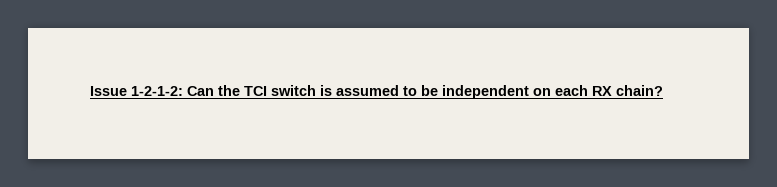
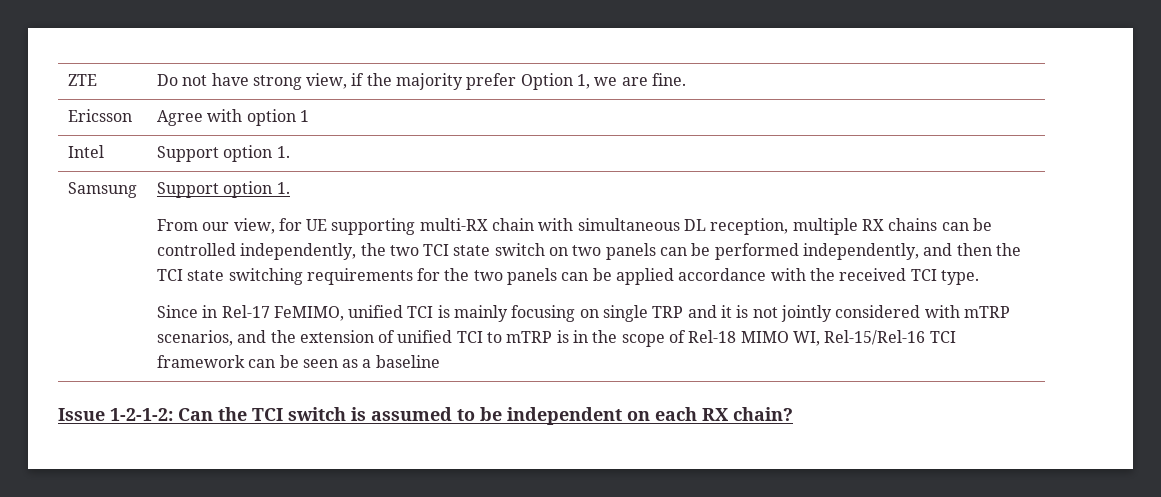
+ ZTE | Do not have strong view, if the majority prefer Option 1, we are fine.
+ Ericsson | Agree with option 1
+ Intel | Support option 1.
+ Samsung | Support option 1.
+ From our view, for UE supporting multi-RX chain with simultaneous DL reception, multiple RX chains can be controlled independently, the two TCI state switch on two panels can be performed independently, and then the TCI state switching requirements for the two panels can be applied accordance with the received TCI type.
+ Since in Rel-17 FeMIMO, unified TCI is mainly focusing on single TRP and it is not jointly considered with mTRP scenarios, and the extension of unified TCI to mTRP is in the scope of Rel-18 MIMO WI, Rel-15/Rel-16 TCI framework can be seen as a baseline

